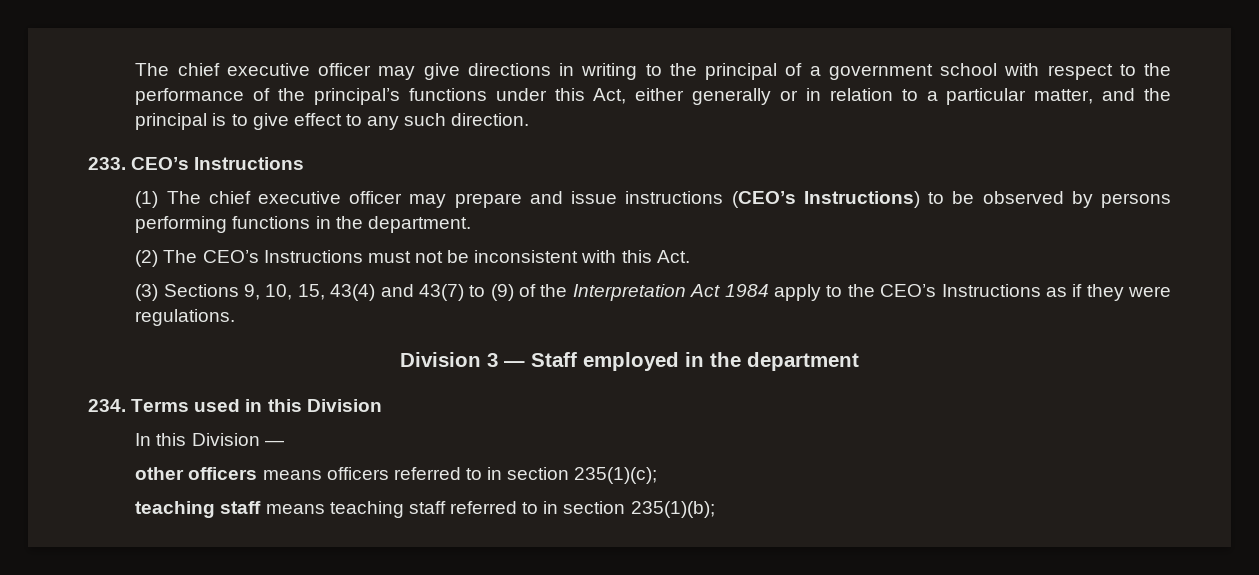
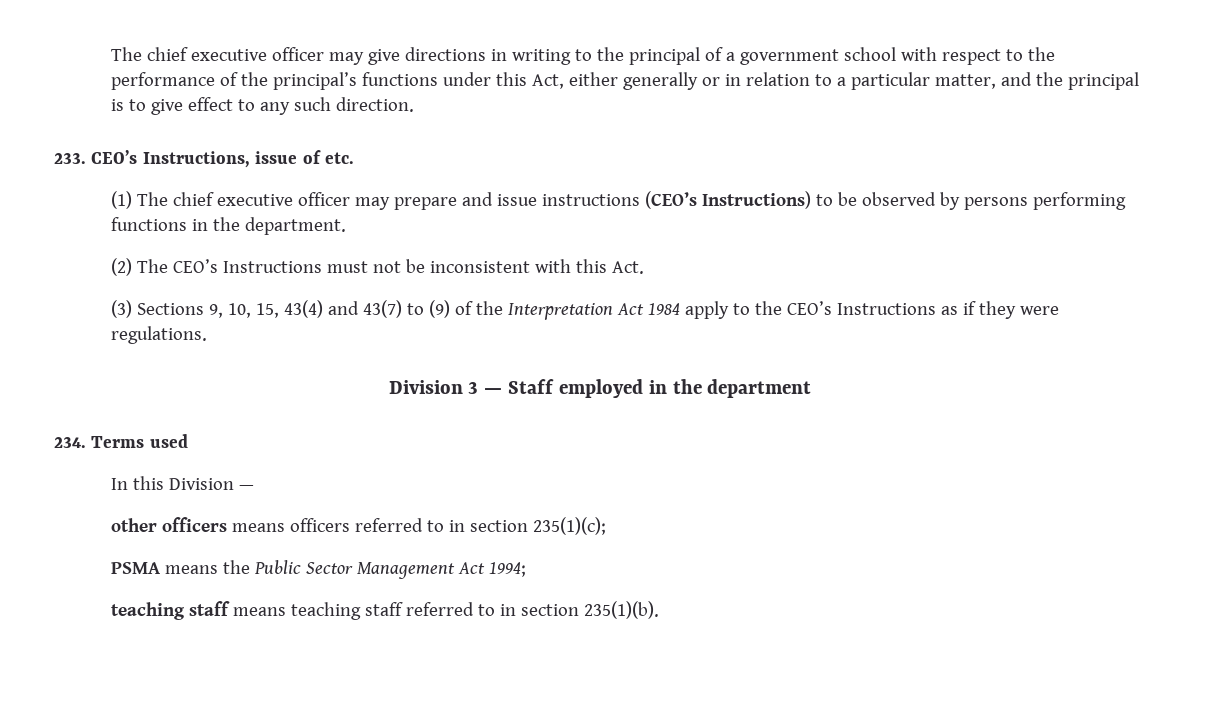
- 233. CEO’s Instructions
+ 233. CEO’s Instructions, issue of etc.
- 234. Terms used in this Division
+ 234. Terms used
+ PSMA means the Public Sector Management Act 1994;
- teaching staff means teaching staff referred to in section 235(1)(b);
+ teaching staff means teaching staff referred to in section 235(1)(b).

